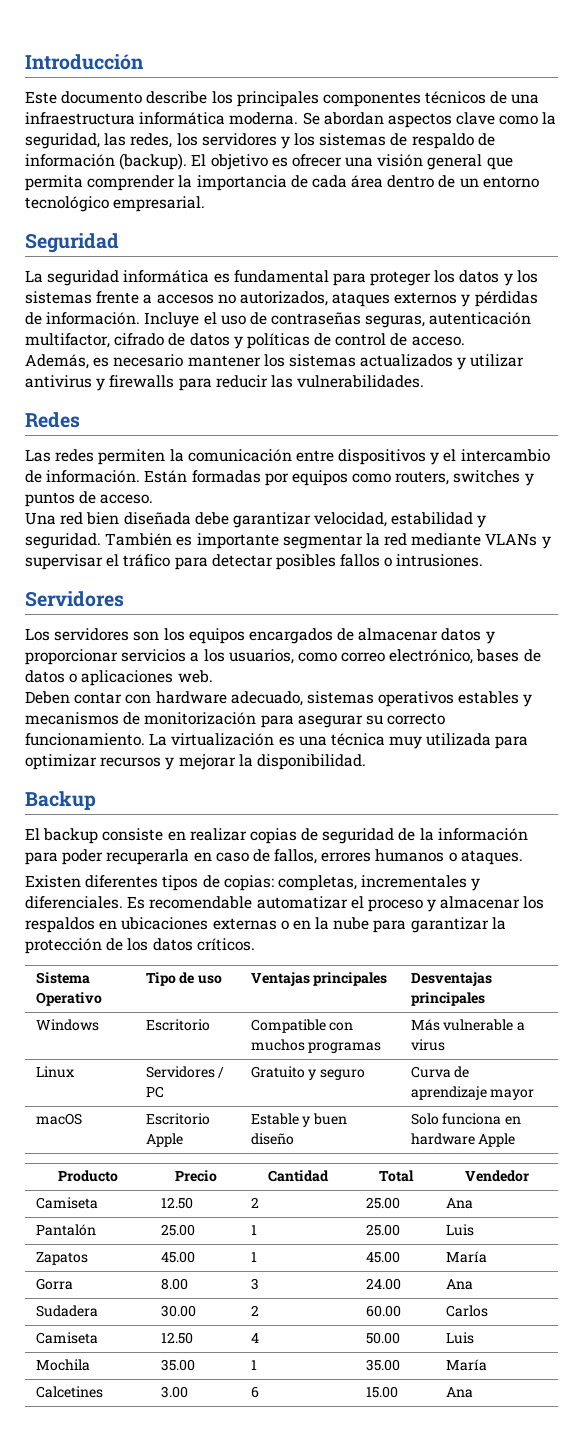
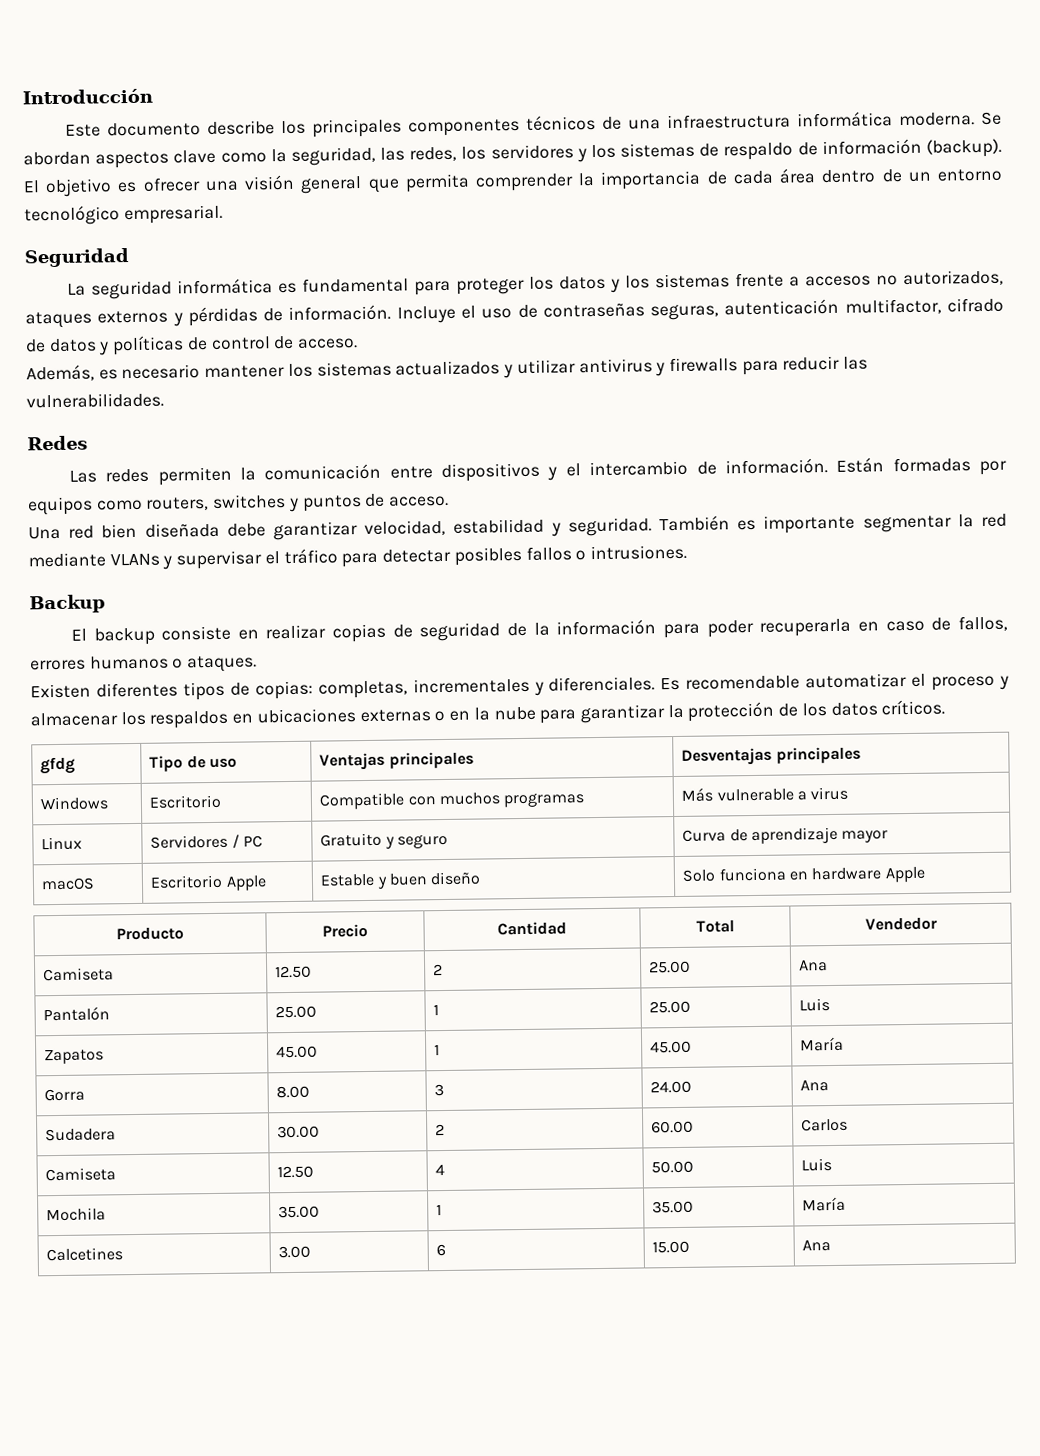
  También es importante segmentar la red mediante VLANs y supervisar el tráfico para detectar posibles fallos o intrusiones.
- Servidores
- Los servidores son los equipos encargados de almacenar datos y proporcionar servicios a los usuarios, como correo electrónico, bases de datos o aplicaciones web.
- Deben contar con hardware adecuado, sistemas operativos estables y mecanismos de monitorización para asegurar su correcto funcionamiento. La virtualización es una técnica muy utilizada para optimizar recursos y mejorar la disponibilidad.
- Sistema Operativo | Tipo de uso | Ventajas principales | Desventajas principales
+ gfdg | Tipo de uso | Ventajas principales | Desventajas principales

